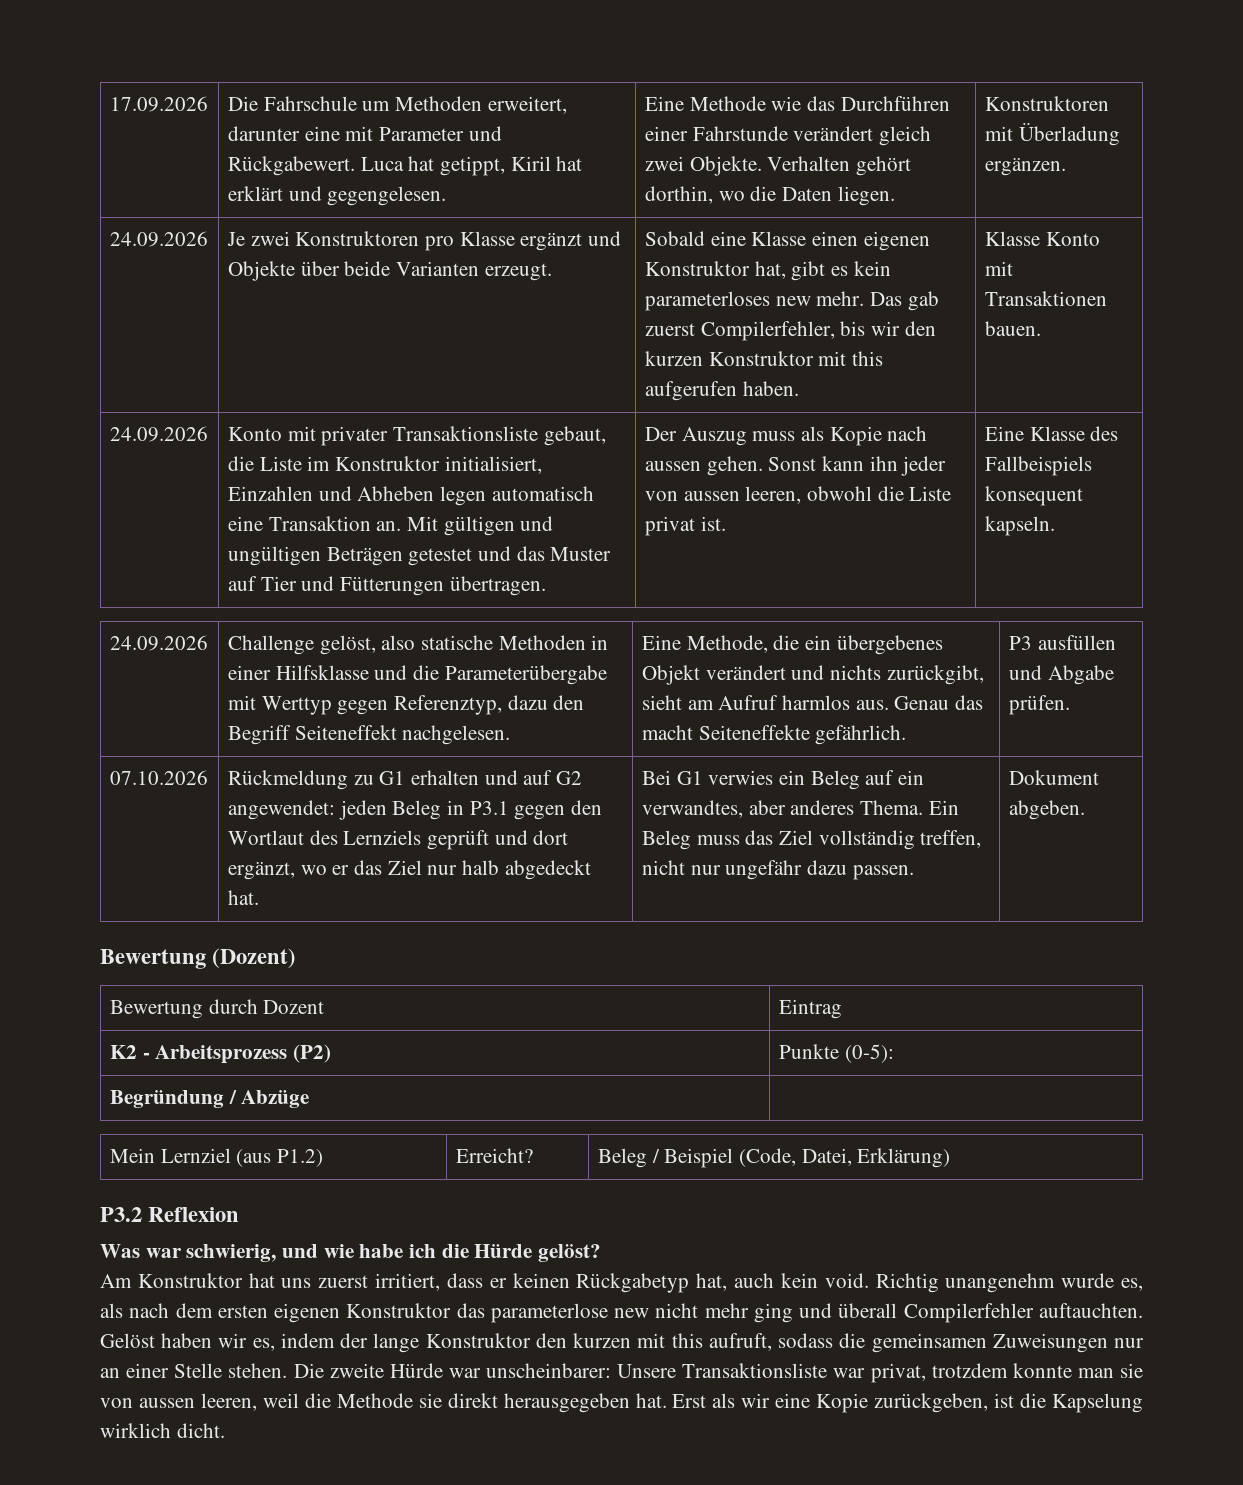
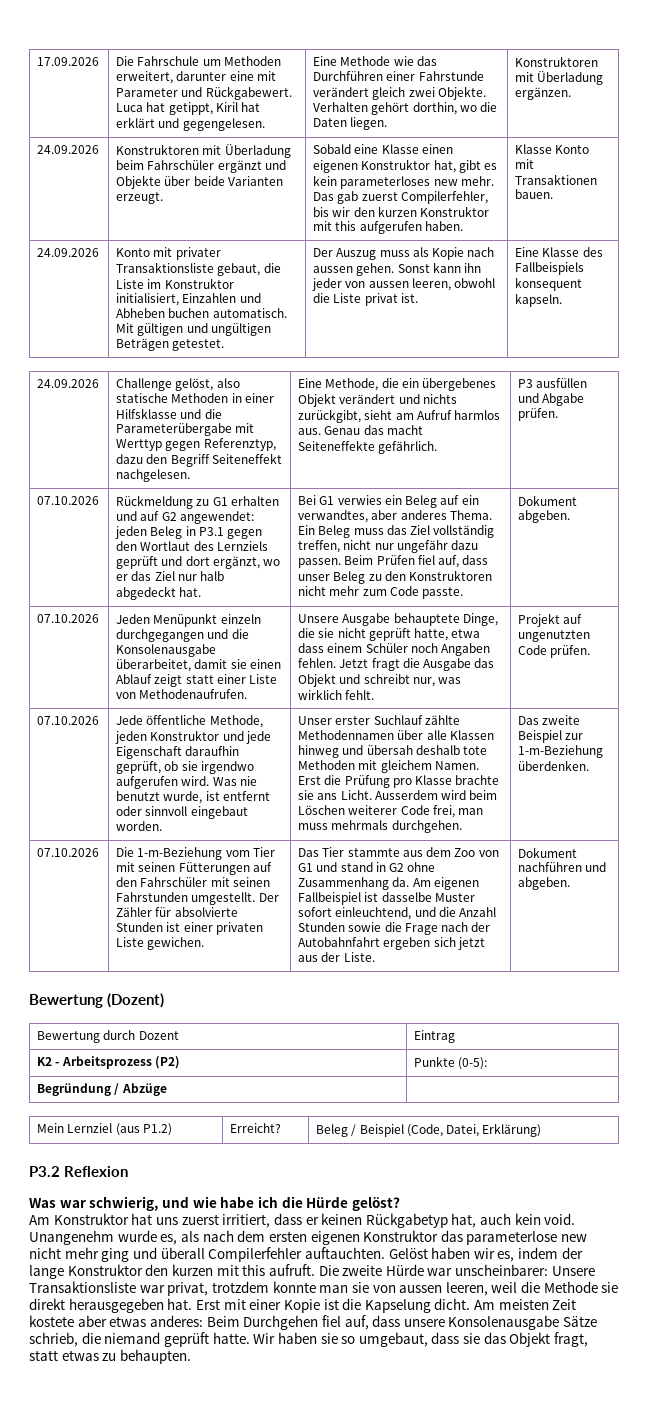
- Je zwei Konstruktoren pro Klasse ergänzt und Objekte über beide Varianten erzeugt.
+ Konstruktoren mit Überladung beim Fahrschüler ergänzt und Objekte über beide Varianten erzeugt.
- Konto mit privater Transaktionsliste gebaut, die Liste im Konstruktor initialisiert, Einzahlen und Abheben legen automatisch eine Transaktion an.
+ Konto mit privater Transaktionsliste gebaut, die Liste im Konstruktor initialisiert, Einzahlen und Abheben buchen automatisch.
- Mit gültigen und ungültigen Beträgen getestet und das Muster auf Tier und Fütterungen übertragen.
+ Mit gültigen und ungültigen Beträgen getestet.
- Ein Beleg muss das Ziel vollständig treffen, nicht nur ungefähr dazu passen. | Dokument abgeben.
+ Ein Beleg muss das Ziel vollständig treffen, nicht nur ungefähr dazu passen. Beim Prüfen fiel auf, dass unser Beleg zu den Konstruktoren nicht mehr zum Code passte. | Dokument abgeben.
+ 07.10.2026 | Jeden Menüpunkt einzeln durchgegangen und die Konsolenausgabe überarbeitet, damit sie einen Ablauf zeigt statt einer Liste von Methodenaufrufen. | Unsere Ausgabe behauptete Dinge, die sie nicht geprüft hatte, etwa dass einem Schüler noch Angaben fehlen. Jetzt fragt die Ausgabe das Objekt und schreibt nur, was wirklich fehlt. | Projekt auf ungenutzten Code prüfen.
+ 07.10.2026 | Jede öffentliche Methode, jeden Konstruktor und jede Eigenschaft daraufhin geprüft, ob sie irgendwo aufgerufen wird. Was nie benutzt wurde, ist entfernt oder sinnvoll eingebaut worden. | Unser erster Suchlauf zählte Methodennamen über alle Klassen hinweg und übersah deshalb tote Methoden mit gleichem Namen. Erst die Prüfung pro Klasse brachte sie ans Licht. Ausserdem wird beim Löschen weiterer Code frei, man muss mehrmals durchgehen. | Das zweite Beispiel zur 1-m-Beziehung überdenken.
+ 07.10.2026 | Die 1-m-Beziehung vom Tier mit seinen Fütterungen auf den Fahrschüler mit seinen Fahrstunden umgestellt. Der Zähler für absolvierte Stunden ist einer privaten Liste gewichen. | Das Tier stammte aus dem Zoo von G1 und stand in G2 ohne Zusammenhang da. Am eigenen Fallbeispiel ist dasselbe Muster sofort einleuchtend, und die Anzahl Stunden sowie die Frage nach der Autobahnfahrt ergeben sich jetzt aus der Liste. | Dokument nachführen und abgeben.
- Richtig unangenehm wurde es, als nach dem ersten eigenen Konstruktor das parameterlose new nicht mehr ging und überall Compilerfehler auftauchten.
+ Unangenehm wurde es, als nach dem ersten eigenen Konstruktor das parameterlose new nicht mehr ging und überall Compilerfehler auftauchten.
- Gelöst haben wir es, indem der lange Konstruktor den kurzen mit this aufruft, sodass die gemeinsamen Zuweisungen nur an einer Stelle stehen.
+ Gelöst haben wir es, indem der lange Konstruktor den kurzen mit this aufruft.
- Erst als wir eine Kopie zurückgeben, ist die Kapselung wirklich dicht.
+ Erst mit einer Kopie ist die Kapselung dicht. Am meisten Zeit kostete aber etwas anderes: Beim Durchgehen fiel auf, dass unsere Konsolenausgabe Sätze schrieb, die niemand geprüft hatte. Wir haben sie so umgebaut, dass sie das Objekt fragt, statt etwas zu behaupten.

